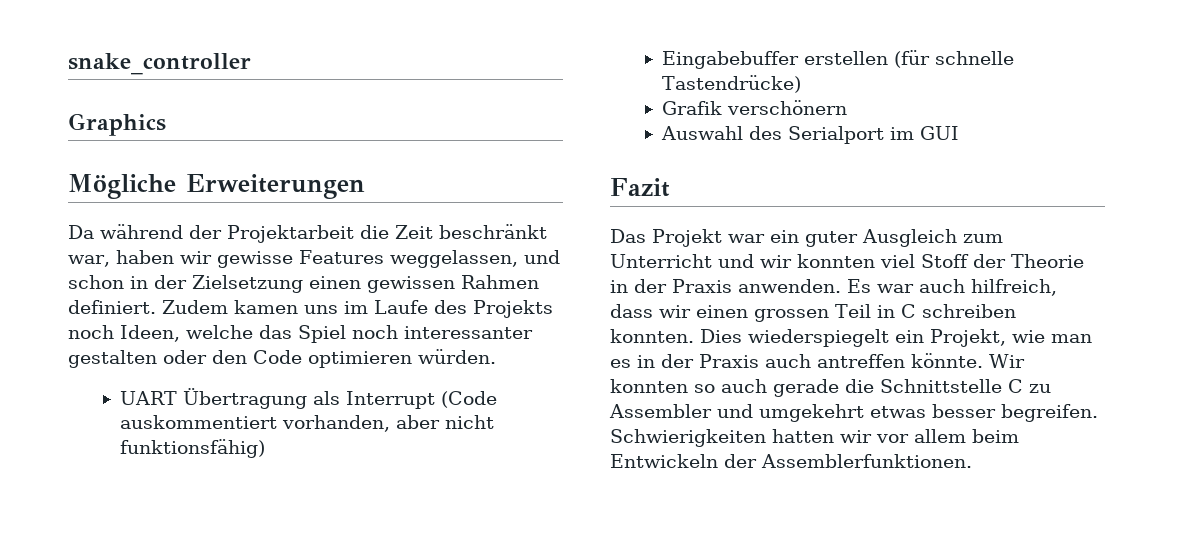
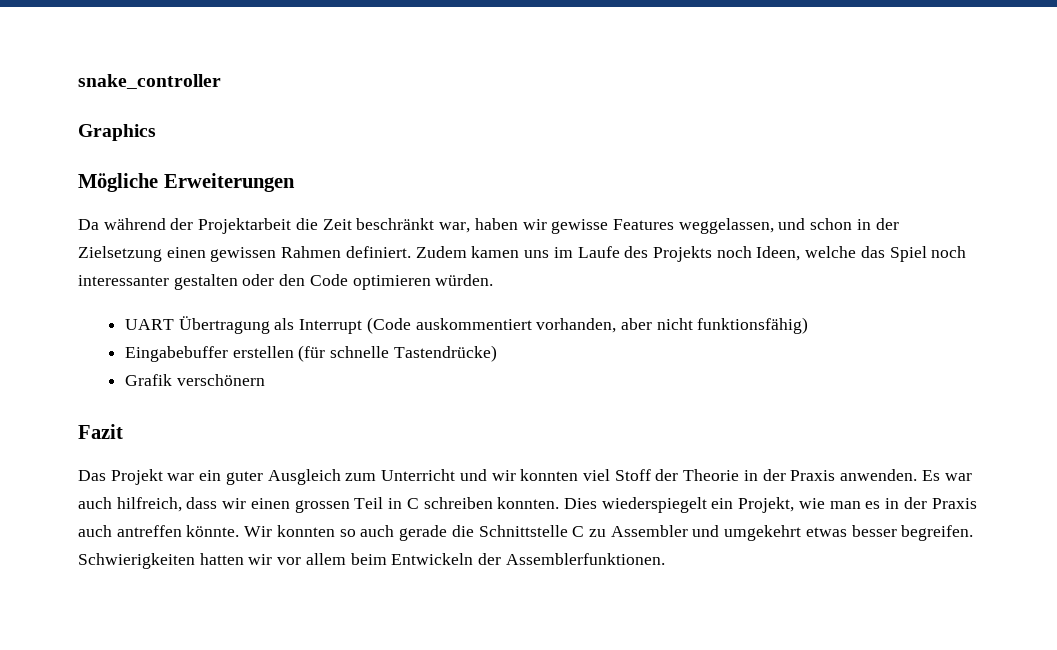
- Auswahl des Serialport im GUI

